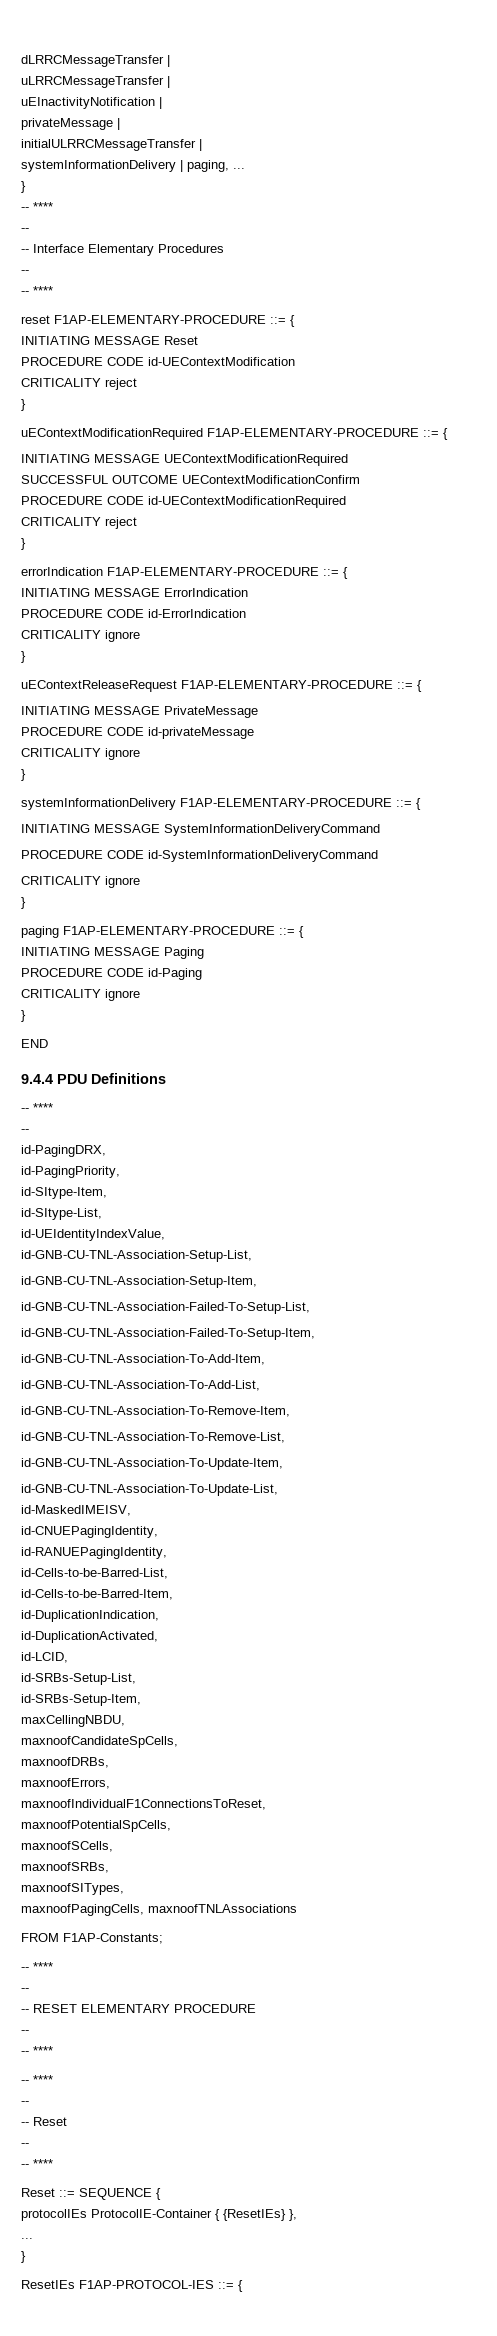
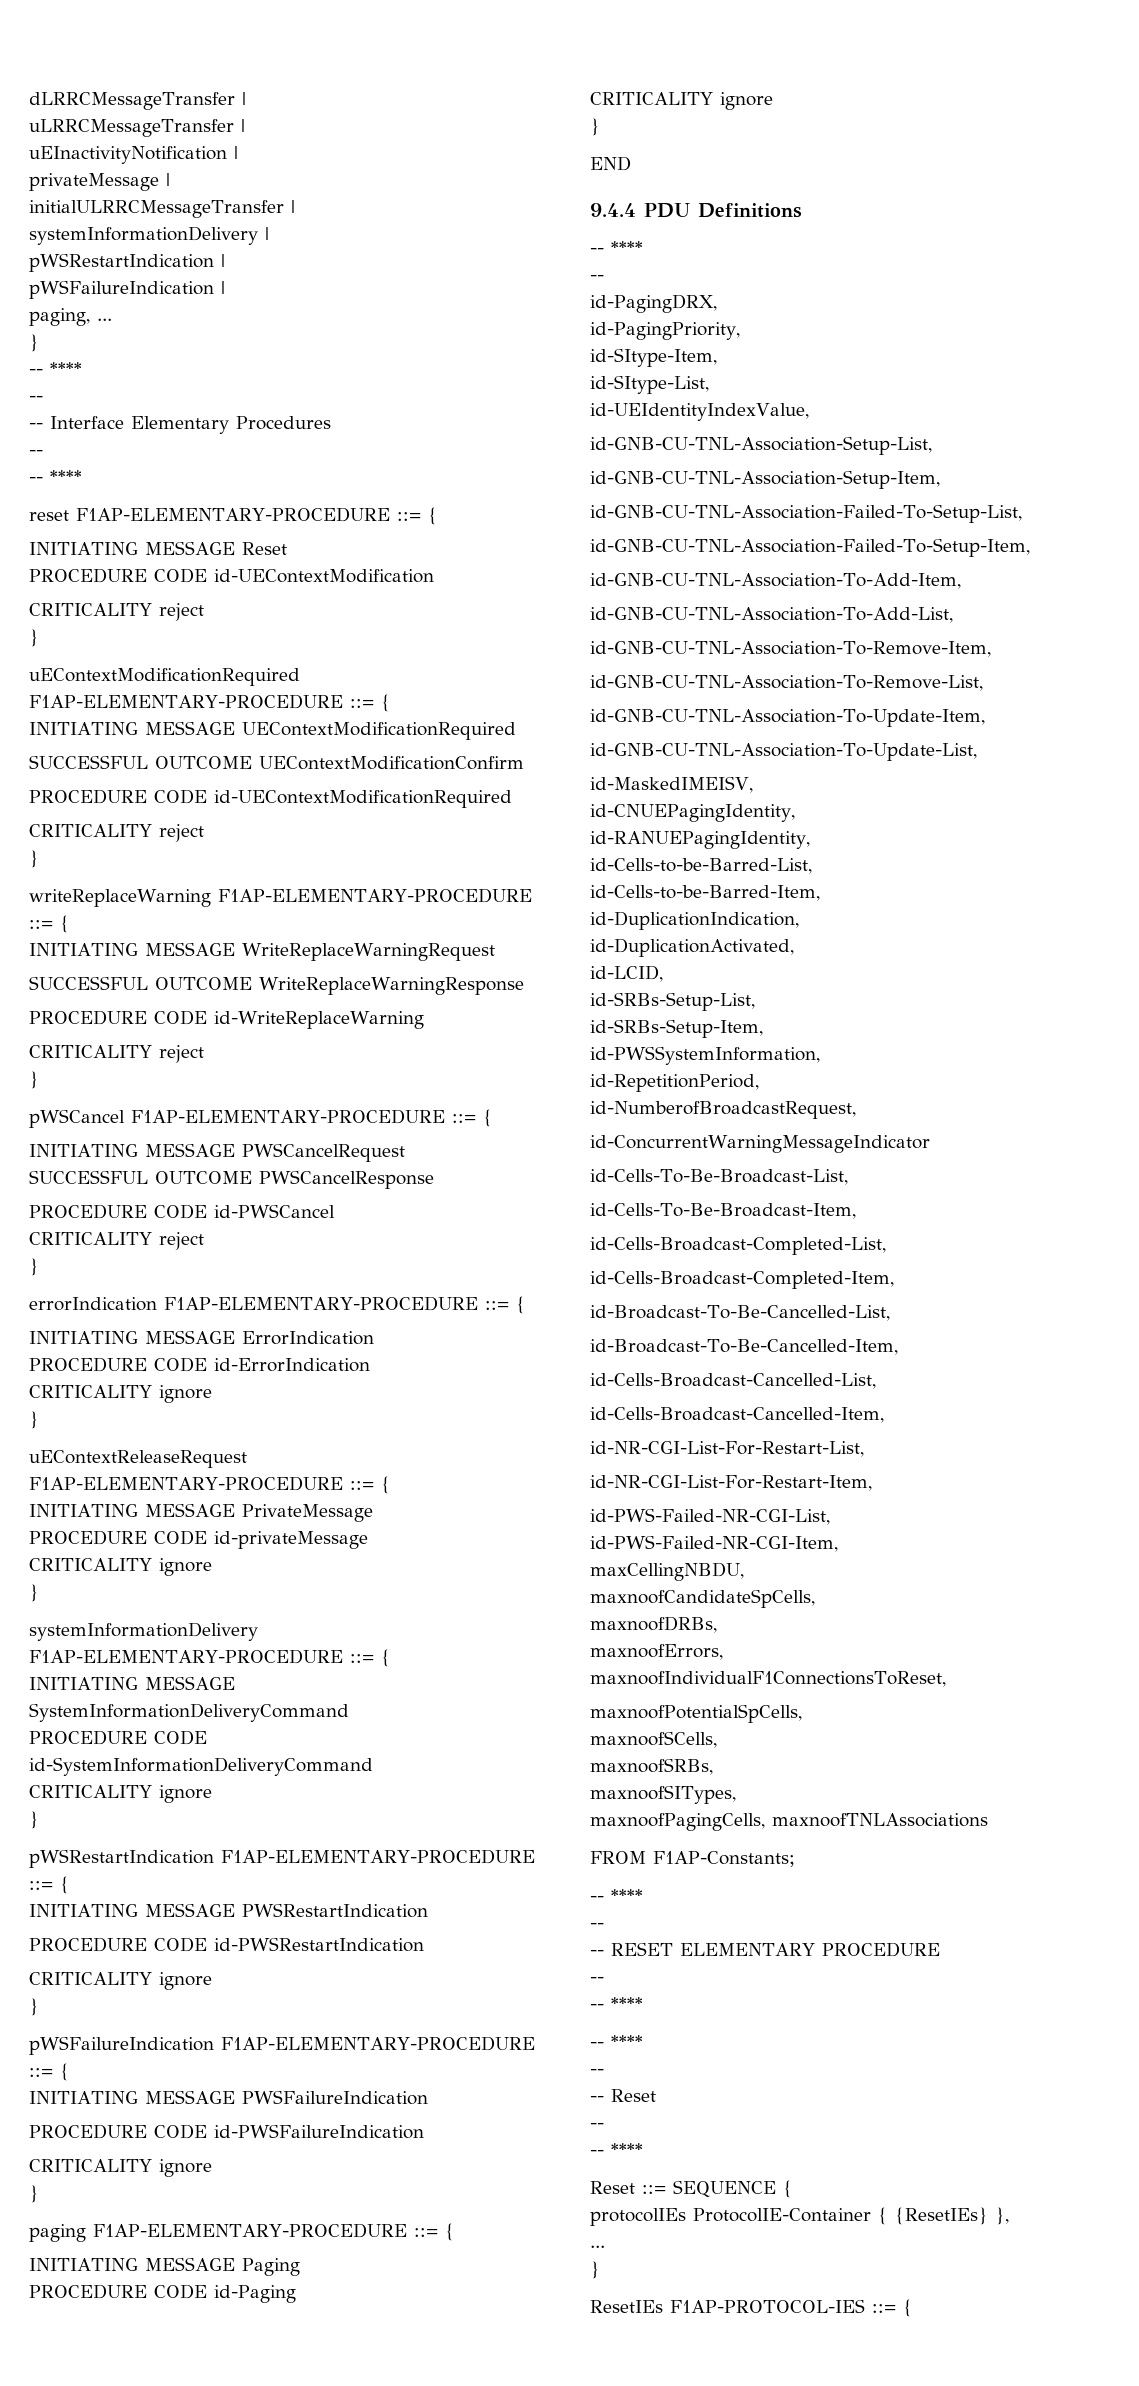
- systemInformationDelivery | paging, ...
+ systemInformationDelivery |
+ pWSRestartIndication |
+ pWSFailureIndication |
+ paging, ...
+ writeReplaceWarning F1AP-ELEMENTARY-PROCEDURE ::= {
+ INITIATING MESSAGE WriteReplaceWarningRequest
+ SUCCESSFUL OUTCOME WriteReplaceWarningResponse
+ PROCEDURE CODE id-WriteReplaceWarning
+ CRITICALITY reject
+ }
+ pWSCancel F1AP-ELEMENTARY-PROCEDURE ::= {
+ INITIATING MESSAGE PWSCancelRequest
+ SUCCESSFUL OUTCOME PWSCancelResponse
+ PROCEDURE CODE id-PWSCancel
+ CRITICALITY reject
+ }
+ pWSRestartIndication F1AP-ELEMENTARY-PROCEDURE ::= {
+ INITIATING MESSAGE PWSRestartIndication
+ PROCEDURE CODE id-PWSRestartIndication
+ CRITICALITY ignore
+ }
+ pWSFailureIndication F1AP-ELEMENTARY-PROCEDURE ::= {
+ INITIATING MESSAGE PWSFailureIndication
+ PROCEDURE CODE id-PWSFailureIndication
+ CRITICALITY ignore
+ }
+ id-PWSSystemInformation,
+ id-RepetitionPeriod,
+ id-NumberofBroadcastRequest,
+ id-ConcurrentWarningMessageIndicator
+ id-Cells-To-Be-Broadcast-List,
+ id-Cells-To-Be-Broadcast-Item,
+ id-Cells-Broadcast-Completed-List,
+ id-Cells-Broadcast-Completed-Item,
+ id-Broadcast-To-Be-Cancelled-List,
+ id-Broadcast-To-Be-Cancelled-Item,
+ id-Cells-Broadcast-Cancelled-List,
+ id-Cells-Broadcast-Cancelled-Item,
+ id-NR-CGI-List-For-Restart-List,
+ id-NR-CGI-List-For-Restart-Item,
+ id-PWS-Failed-NR-CGI-List,
+ id-PWS-Failed-NR-CGI-Item,

